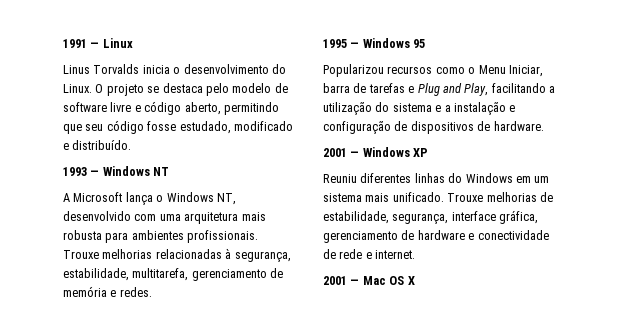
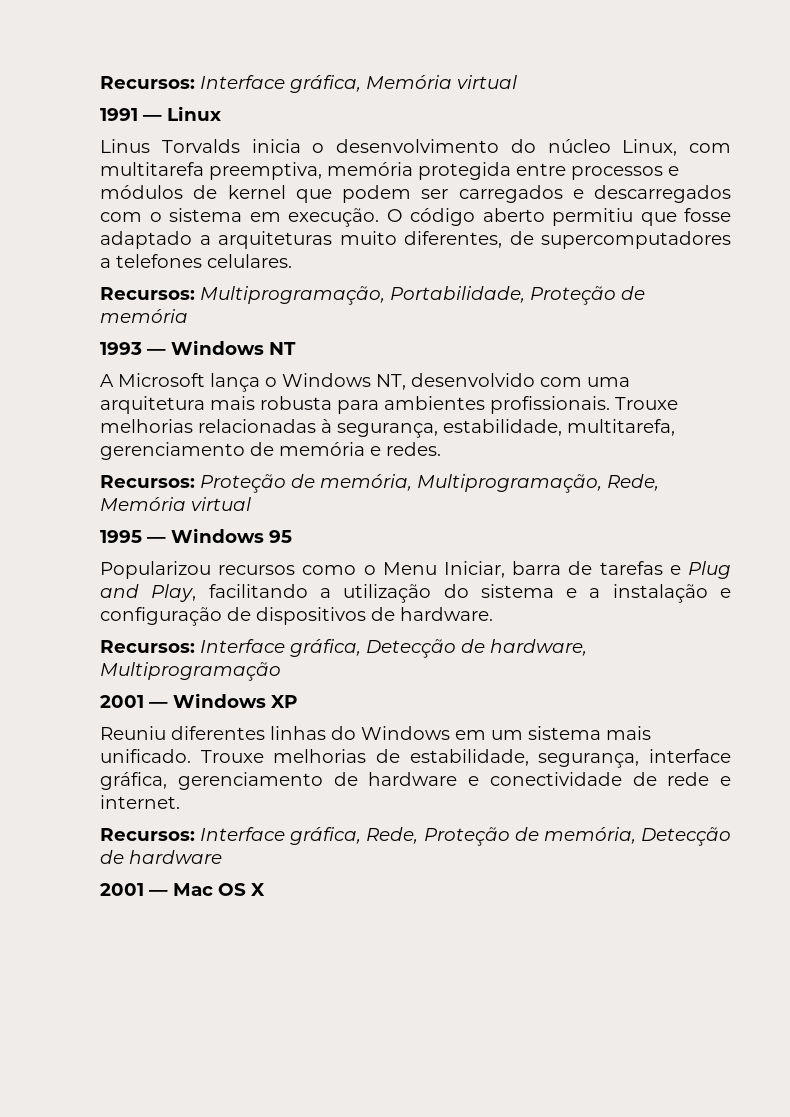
+ Recursos: Interface gráfica, Memória virtual
- Linus Torvalds inicia o desenvolvimento do Linux. O projeto se destaca pelo modelo de software livre e código aberto, permitindo que seu código fosse estudado, modificado e distribuído.
+ Linus Torvalds inicia o desenvolvimento do núcleo Linux, com multitarefa preemptiva, memória protegida entre processos e módulos de kernel que podem ser carregados e descarregados com o sistema em execução. O código aberto permitiu que fosse adaptado a arquiteturas muito diferentes, de supercomputadores a telefones celulares.
+ Recursos: Multiprogramação, Portabilidade, Proteção de memória
+ Recursos: Proteção de memória, Multiprogramação, Rede, Memória virtual
+ Recursos: Interface gráfica, Detecção de hardware, Multiprogramação
+ Recursos: Interface gráfica, Rede, Proteção de memória, Detecção de hardware

